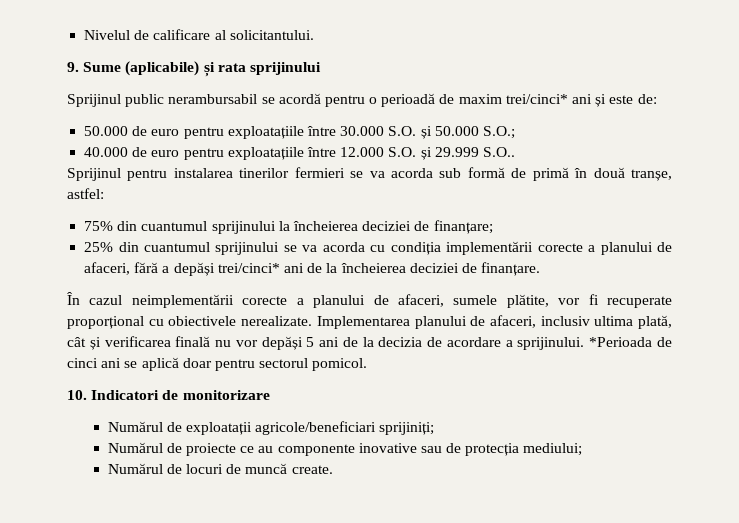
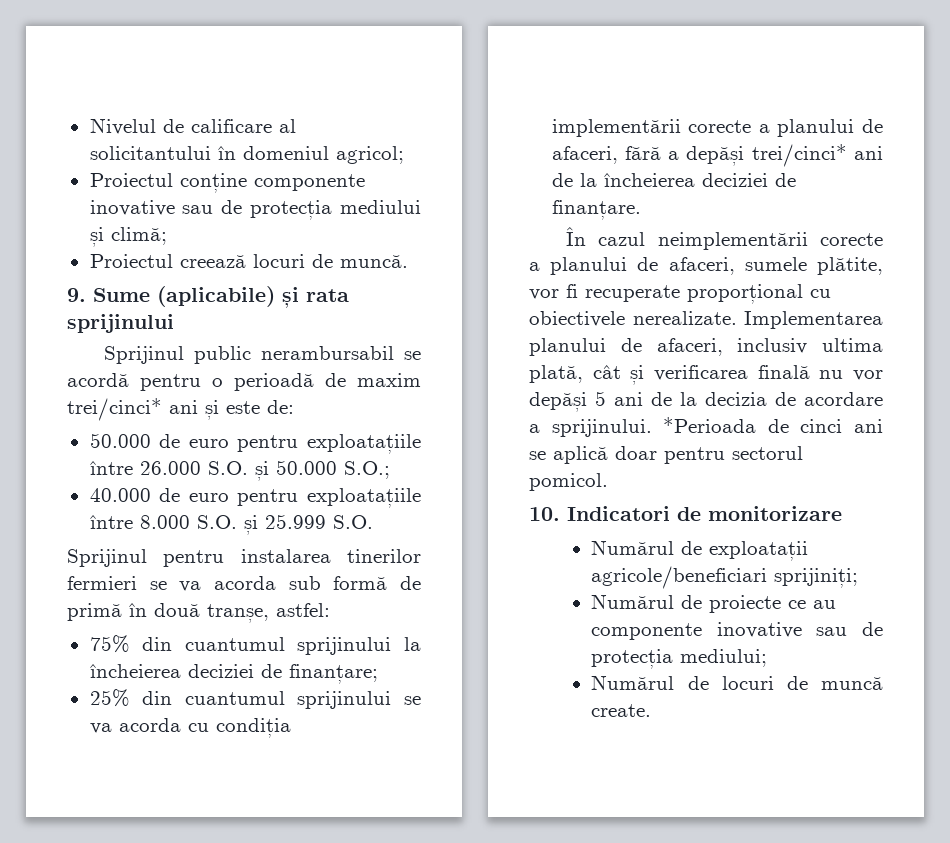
- Nivelul de calificare al solicitantului.
+ Nivelul de calificare al solicitantului în domeniul agricol;
+ Proiectul conține componente inovative sau de protecția mediului și climă;
+ Proiectul creează locuri de muncă.
- 50.000 de euro pentru exploatațiile între 30.000 S.O. și 50.000 S.O.;
+ 50.000 de euro pentru exploatațiile între 26.000 S.O. și 50.000 S.O.;
- 40.000 de euro pentru exploatațiile între 12.000 S.O. și 29.999 S.O..
+ 40.000 de euro pentru exploatațiile între 8.000 S.O. și 25.999 S.O.

